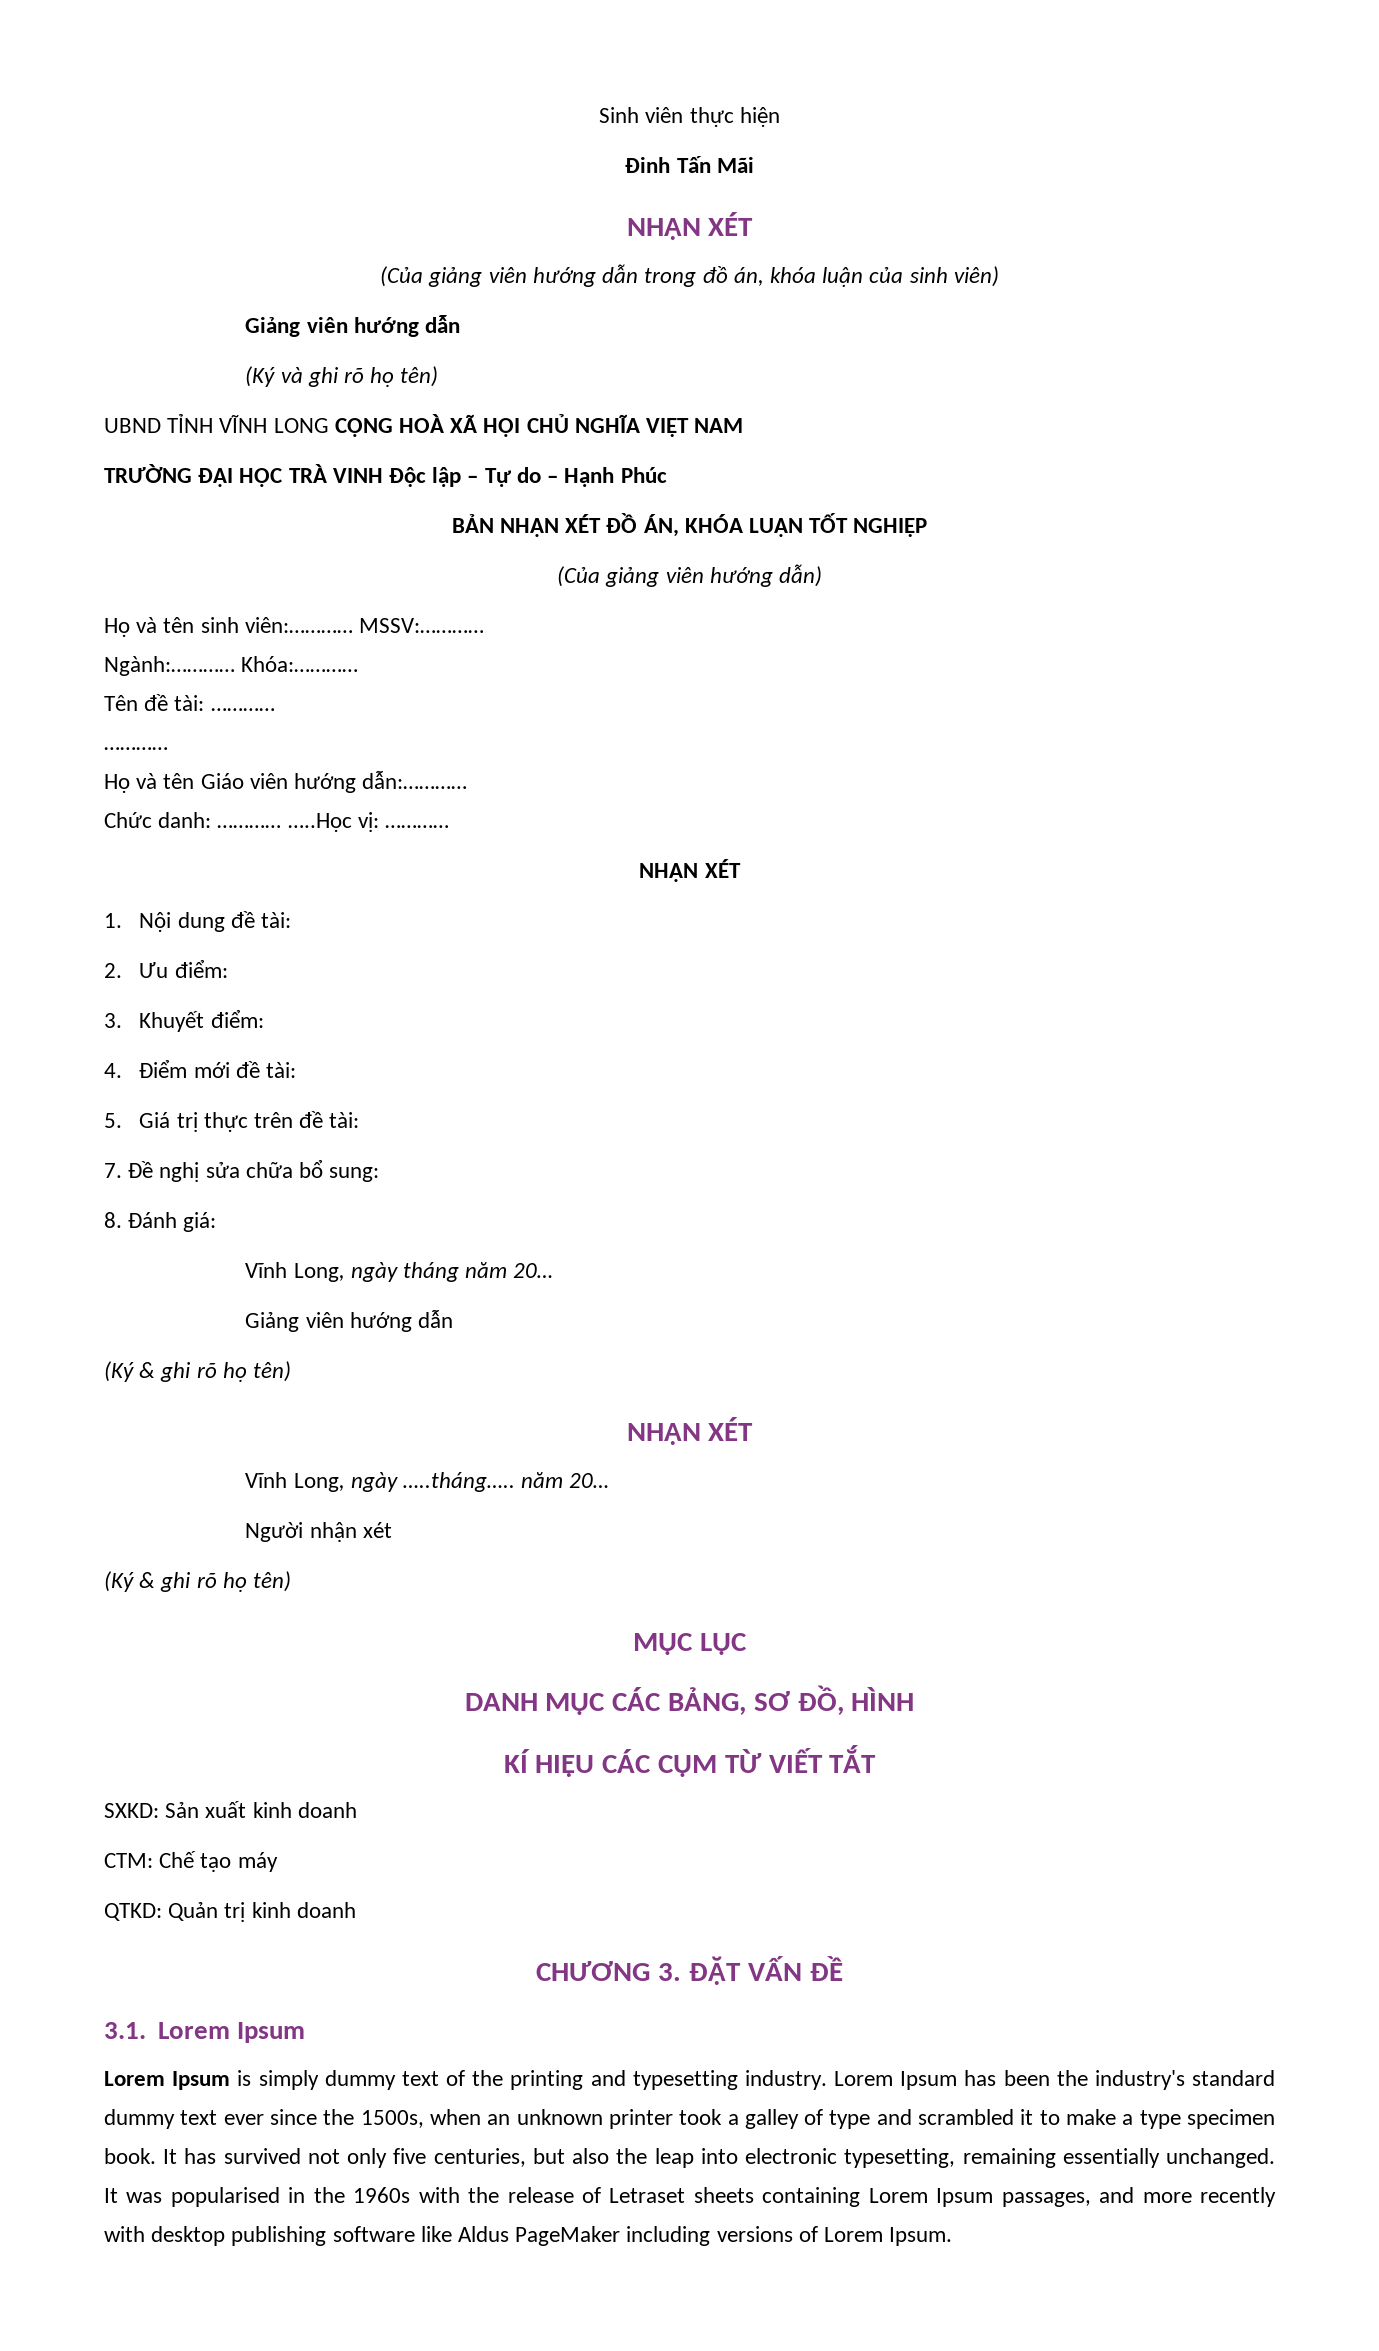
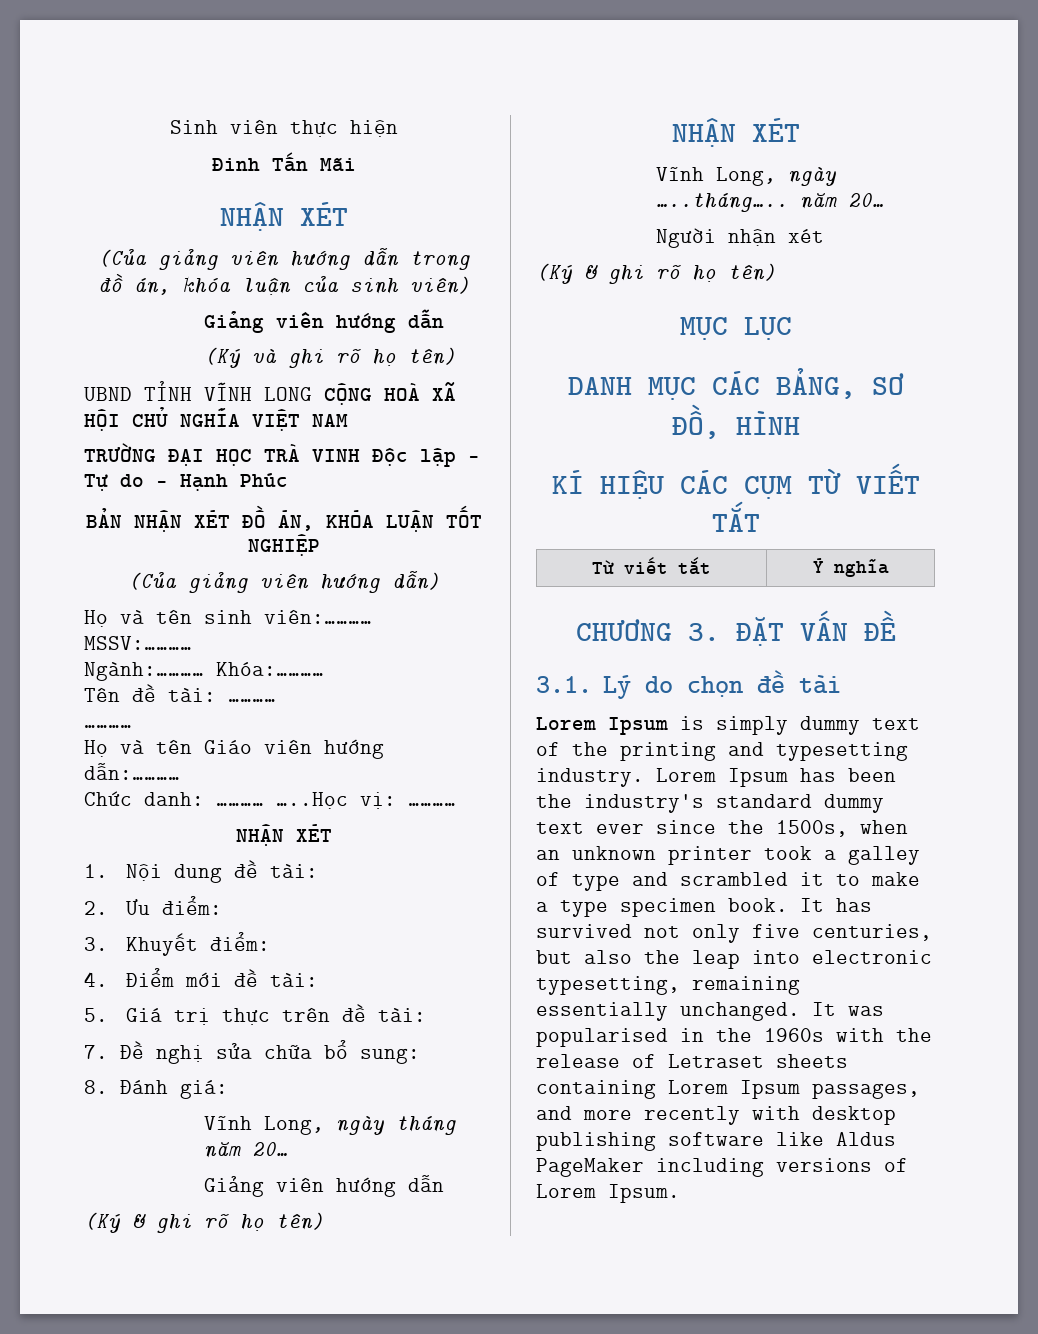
- SXKD: Sản xuất kinh doanh
- CTM: Chế tạo máy
- QTKD: Quản trị kinh doanh
+ Từ viết tắt | Ý nghĩa
- 3.1. Lorem Ipsum
+ 3.1. Lý do chọn đề tài

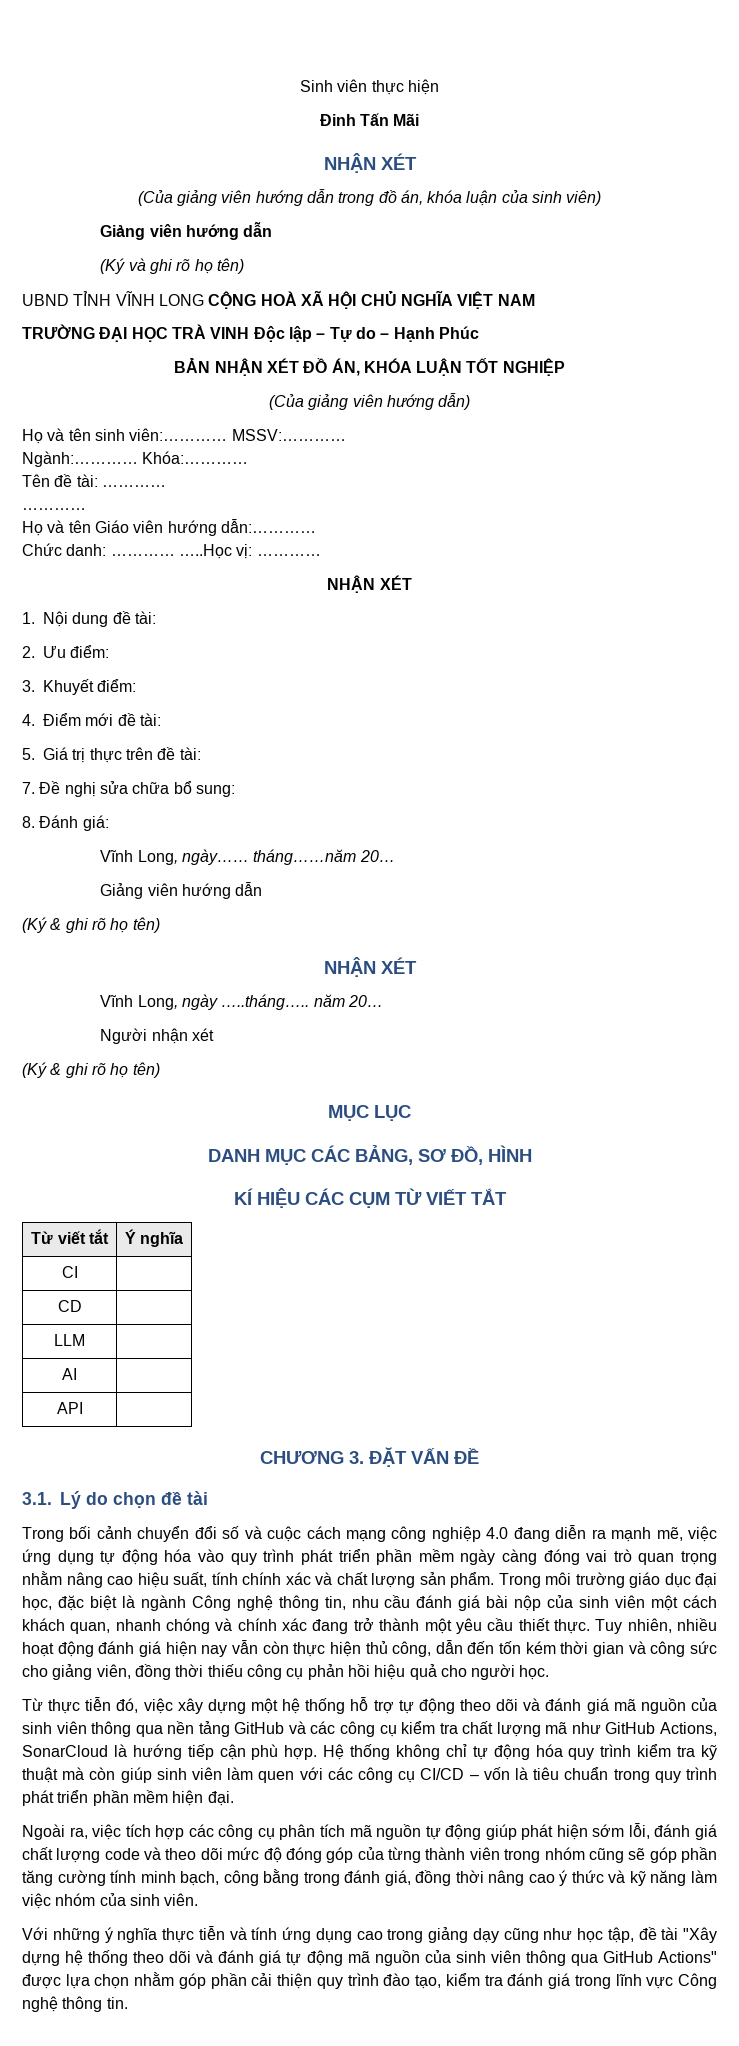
- Vĩnh Long, ngày tháng năm 20…
+ Vĩnh Long, ngày…… tháng……năm 20…
+ CI |
+ CD |
+ LLM |
+ AI |
+ API |
- Lorem Ipsum is simply dummy text of the printing and typesetting industry. Lorem Ipsum has been the industry's standard dummy text ever since the 1500s, when an unknown printer took a galley of type and scrambled it to make a type specimen book. It has survived not only five centuries, but also the leap into electronic typesetting, remaining essentially unchanged. It was popularised in the 1960s with the release of Letraset sheets containing Lorem Ipsum passages, and more recently with desktop publishing software like Aldus PageMaker including versions of Lorem Ipsum.
+ Trong bối cảnh chuyển đổi số và cuộc cách mạng công nghiệp 4.0 đang diễn ra mạnh mẽ, việc ứng dụng tự động hóa vào quy trình phát triển phần mềm ngày càng đóng vai trò quan trọng nhằm nâng cao hiệu suất, tính chính xác và chất lượng sản phẩm. Trong môi trường giáo dục đại học, đặc biệt là ngành Công nghệ thông tin, nhu cầu đánh giá bài nộp của sinh viên một cách khách quan, nhanh chóng và chính xác đang trở thành một yêu cầu thiết thực. Tuy nhiên, nhiều hoạt động đánh giá hiện nay vẫn còn thực hiện thủ công, dẫn đến tốn kém thời gian và công sức cho giảng viên, đồng thời thiếu công cụ phản hồi hiệu quả cho người học.
+ Từ thực tiễn đó, việc xây dựng một hệ thống hỗ trợ tự động theo dõi và đánh giá mã nguồn của sinh viên thông qua nền tảng GitHub và các công cụ kiểm tra chất lượng mã như GitHub Actions, SonarCloud là hướng tiếp cận phù hợp. Hệ thống không chỉ tự động hóa quy trình kiểm tra kỹ thuật mà còn giúp sinh viên làm quen với các công cụ CI/CD – vốn là tiêu chuẩn trong quy trình phát triển phần mềm hiện đại.
+ Ngoài ra, việc tích hợp các công cụ phân tích mã nguồn tự động giúp phát hiện sớm lỗi, đánh giá chất lượng code và theo dõi mức độ đóng góp của từng thành viên trong nhóm cũng sẽ góp phần tăng cường tính minh bạch, công bằng trong đánh giá, đồng thời nâng cao ý thức và kỹ năng làm việc nhóm của sinh viên.
+ Với những ý nghĩa thực tiễn và tính ứng dụng cao trong giảng dạy cũng như học tập, đề tài "Xây dựng hệ thống theo dõi và đánh giá tự động mã nguồn của sinh viên thông qua GitHub Actions" được lựa chọn nhằm góp phần cải thiện quy trình đào tạo, kiểm tra đánh giá trong lĩnh vực Công nghệ thông tin.

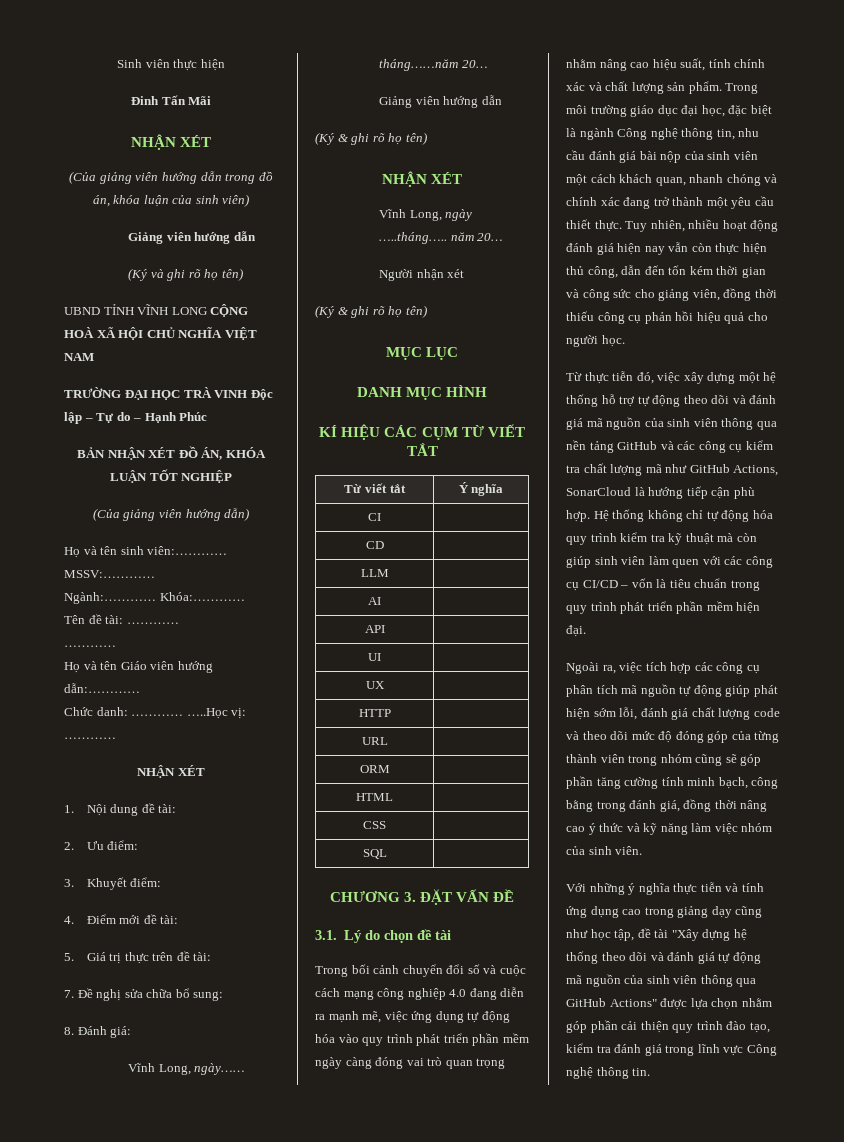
- DANH MỤC CÁC BẢNG, SƠ ĐỒ, HÌNH
+ DANH MỤC HÌNH
+ UI |
+ UX |
+ HTTP |
+ URL |
+ ORM |
+ HTML |
+ CSS |
+ SQL |

